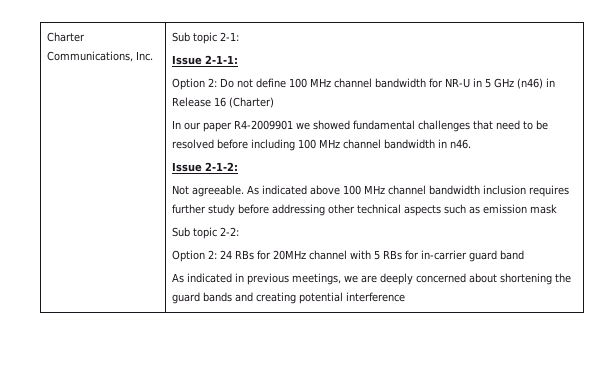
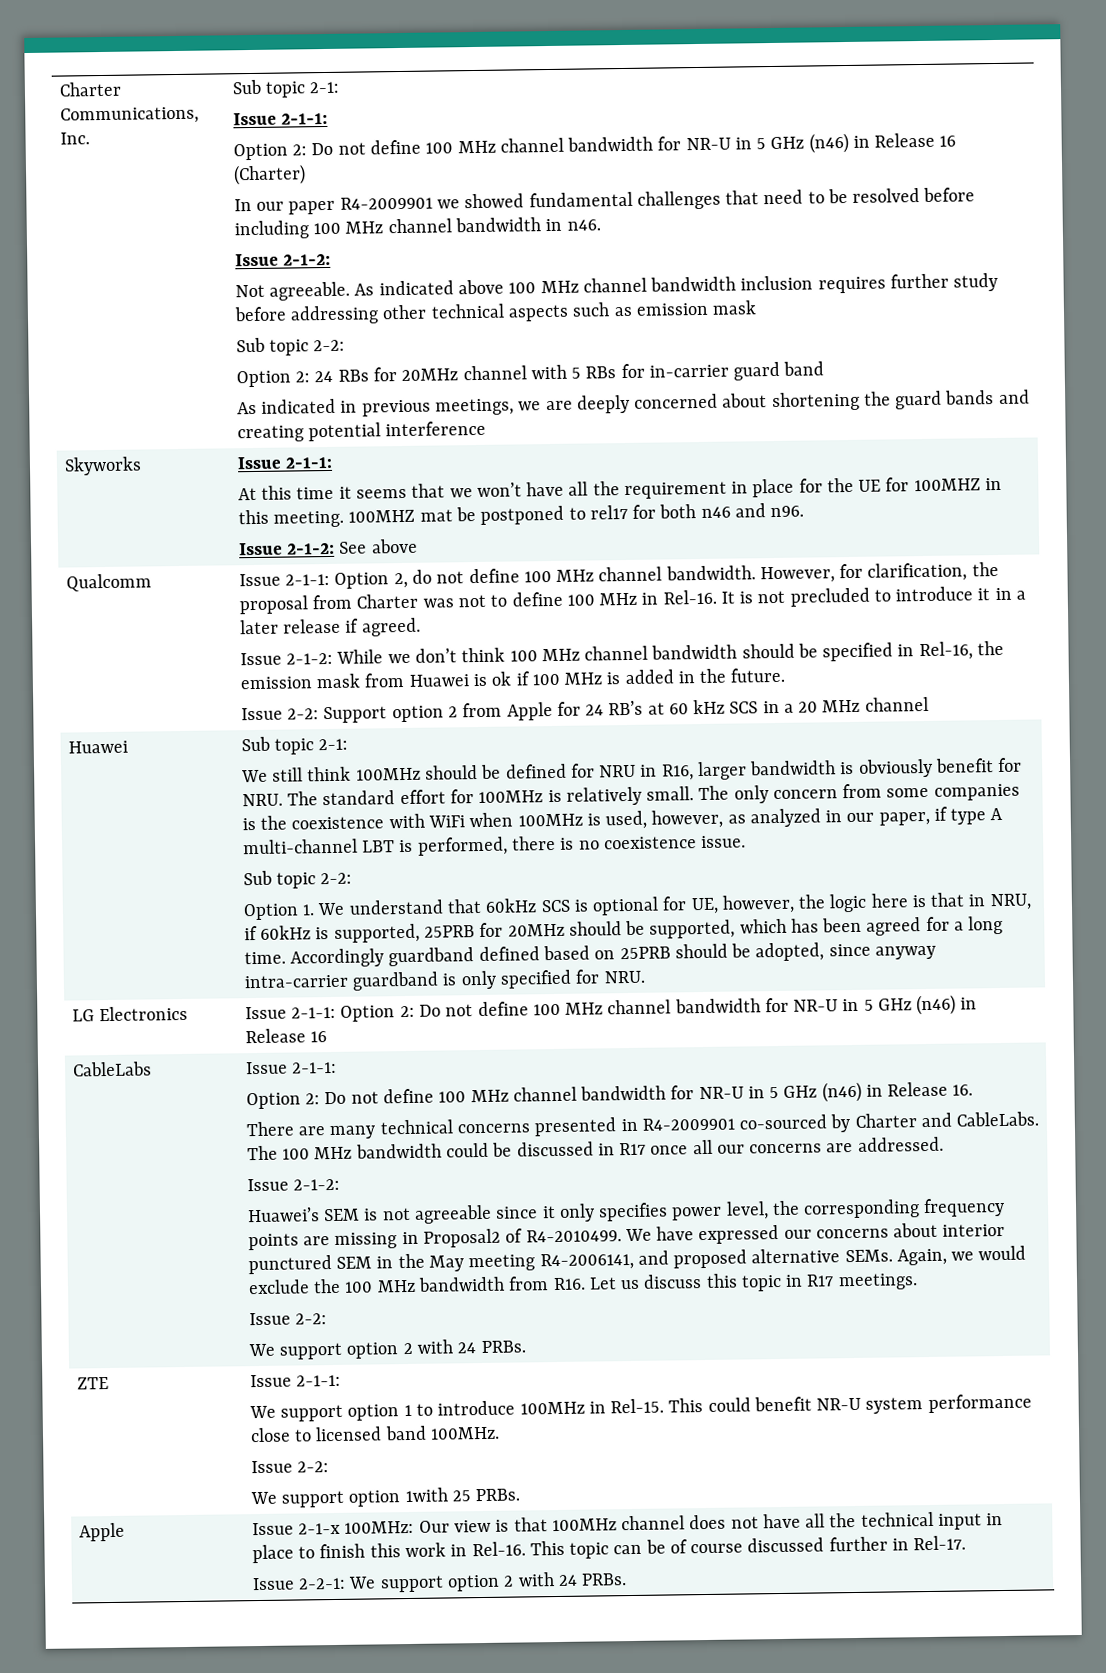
+ Skyworks | Issue 2-1-1:
+ At this time it seems that we won’t have all the requirement in place for the UE for 100MHZ in this meeting. 100MHZ mat be postponed to rel17 for both n46 and n96.
+ Issue 2-1-2: See above
+ Qualcomm | Issue 2-1-1: Option 2, do not define 100 MHz channel bandwidth. However, for clarification, the proposal from Charter was not to define 100 MHz in Rel-16. It is not precluded to introduce it in a later release if agreed.
+ Issue 2-1-2: While we don’t think 100 MHz channel bandwidth should be specified in Rel-16, the emission mask from Huawei is ok if 100 MHz is added in the future.
+ Issue 2-2: Support option 2 from Apple for 24 RB’s at 60 kHz SCS in a 20 MHz channel
+ Huawei | Sub topic 2-1:
+ We still think 100MHz should be defined for NRU in R16, larger bandwidth is obviously benefit for NRU. The standard effort for 100MHz is relatively small. The only concern from some companies is the coexistence with WiFi when 100MHz is used, however, as analyzed in our paper, if type A multi-channel LBT is performed, there is no coexistence issue.
+ Sub topic 2-2:
+ Option 1. We understand that 60kHz SCS is optional for UE, however, the logic here is that in NRU, if 60kHz is supported, 25PRB for 20MHz should be supported, which has been agreed for a long time. Accordingly guardband defined based on 25PRB should be adopted, since anyway intra-carrier guardband is only specified for NRU.
+ LG Electronics | Issue 2-1-1: Option 2: Do not define 100 MHz channel bandwidth for NR-U in 5 GHz (n46) in Release 16
+ CableLabs | Issue 2-1-1:
+ Option 2: Do not define 100 MHz channel bandwidth for NR-U in 5 GHz (n46) in Release 16.
+ There are many technical concerns presented in R4-2009901 co-sourced by Charter and CableLabs. The 100 MHz bandwidth could be discussed in R17 once all our concerns are addressed.
+ Issue 2-1-2:
+ Huawei’s SEM is not agreeable since it only specifies power level, the corresponding frequency points are missing in Proposal2 of R4-2010499. We have expressed our concerns about interior punctured SEM in the May meeting R4-2006141, and proposed alternative SEMs. Again, we would exclude the 100 MHz bandwidth from R16. Let us discuss this topic in R17 meetings.
+ Issue 2-2:
+ We support option 2 with 24 PRBs.
+ ZTE | Issue 2-1-1:
+ We support option 1 to introduce 100MHz in Rel-15. This could benefit NR-U system performance close to licensed band 100MHz.
+ Issue 2-2:
+ We support option 1with 25 PRBs.
+ Apple | Issue 2-1-x 100MHz: Our view is that 100MHz channel does not have all the technical input in place to finish this work in Rel-16. This topic can be of course discussed further in Rel-17.
+ Issue 2-2-1: We support option 2 with 24 PRBs.

